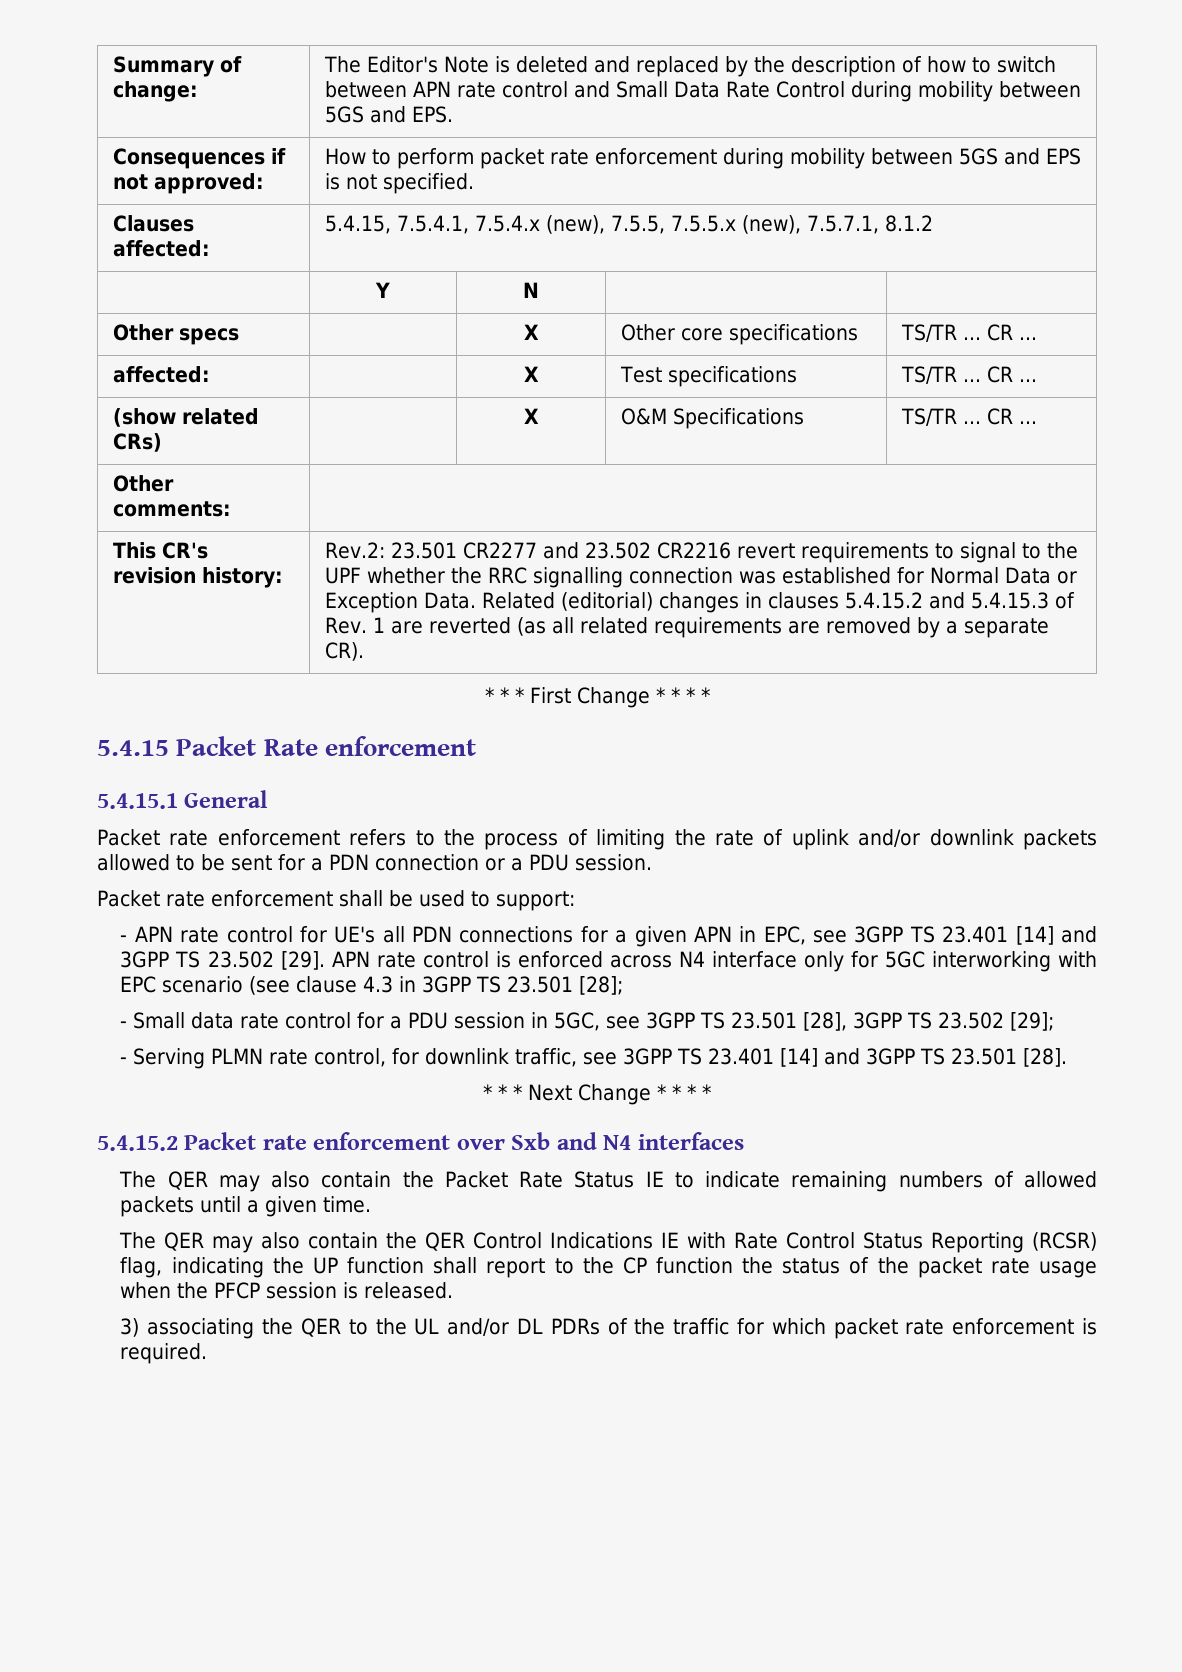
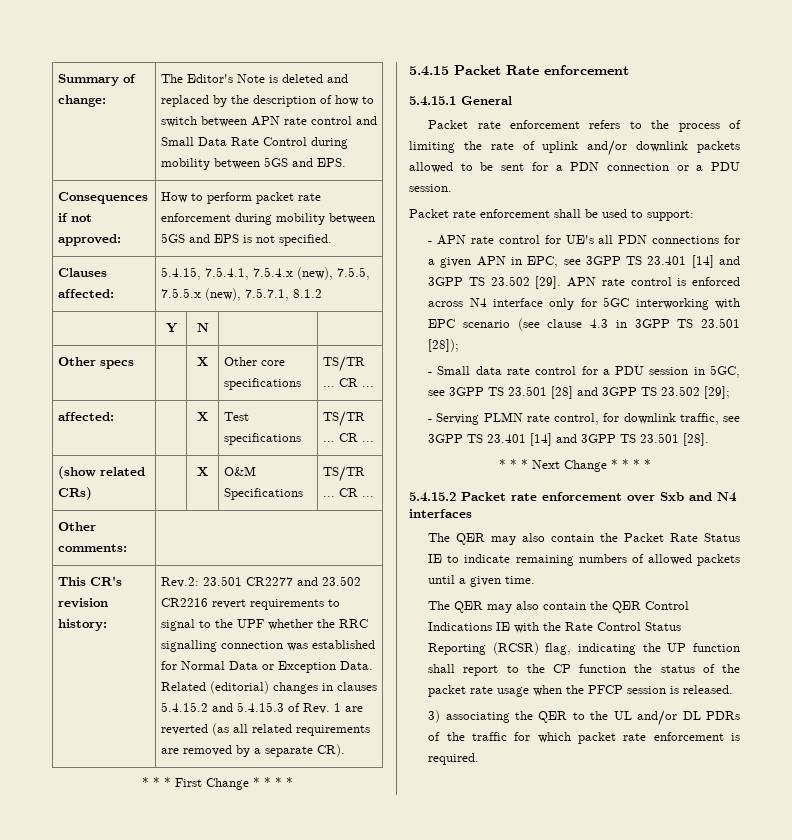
- APN rate control is enforced across N4 interface only for 5GC interworking with EPC scenario (see clause 4.3 in 3GPP TS 23.501 [28];
+ APN rate control is enforced across N4 interface only for 5GC interworking with EPC scenario (see clause 4.3 in 3GPP TS 23.501 [28]);
- - Small data rate control for a PDU session in 5GC, see 3GPP TS 23.501 [28], 3GPP TS 23.502 [29];
+ - Small data rate control for a PDU session in 5GC, see 3GPP TS 23.501 [28] and 3GPP TS 23.502 [29];
- The QER may also contain the QER Control Indications IE with Rate Control Status Reporting (RCSR) flag, indicating the UP function shall report to the CP function the status of the packet rate usage when the PFCP session is released.
+ The QER may also contain the QER Control Indications IE with the Rate Control Status Reporting (RCSR) flag, indicating the UP function shall report to the CP function the status of the packet rate usage when the PFCP session is released.

